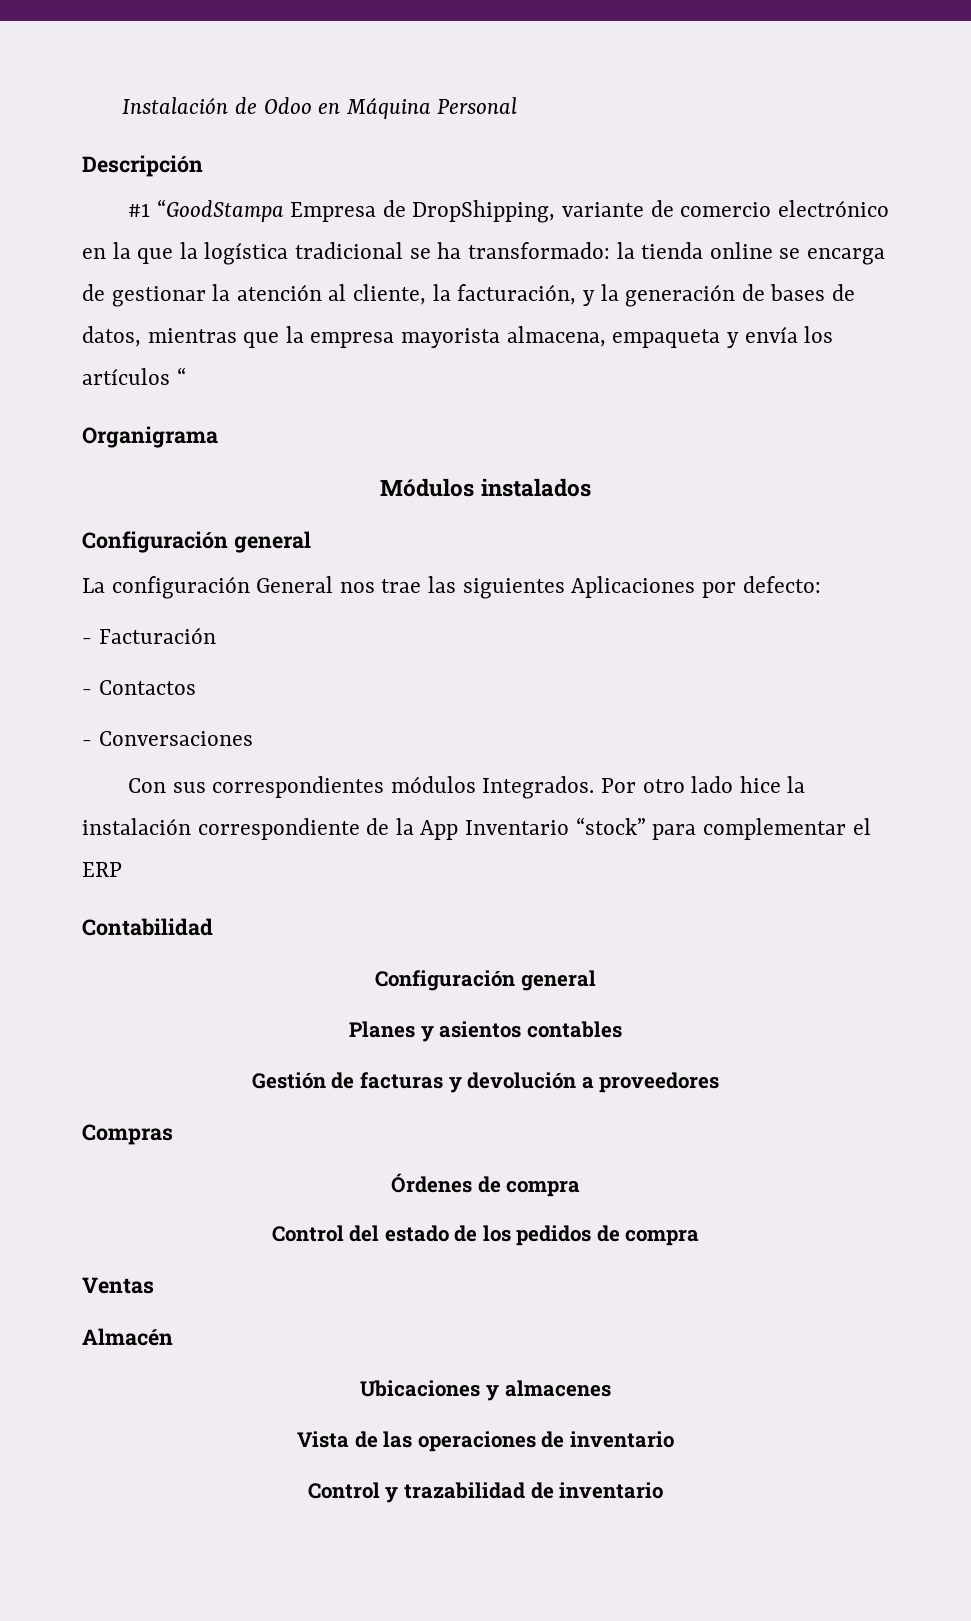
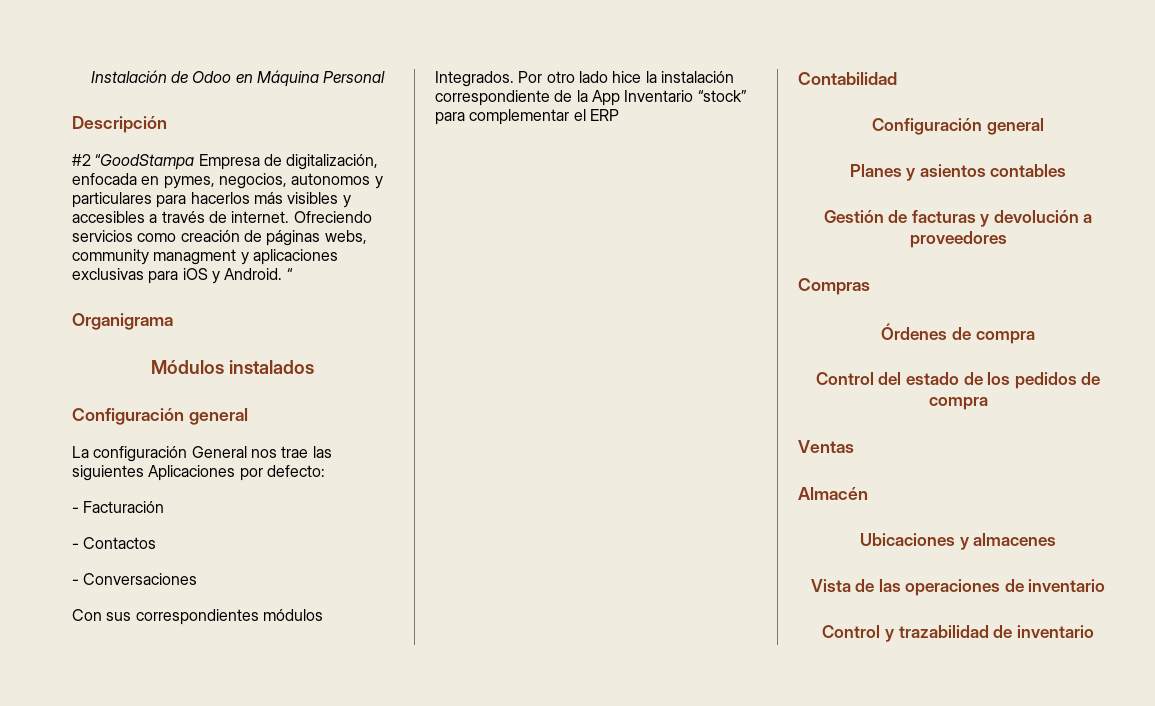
- #1 “GoodStampa Empresa de DropShipping, variante de comercio electrónico en la que la logística tradicional se ha transformado: la tienda online se encarga de gestionar la atención al cliente, la facturación, y la generación de bases de datos, mientras que la empresa mayorista almacena, empaqueta y envía los artículos “
+ #2 “GoodStampa Empresa de digitalización, enfocada en pymes, negocios, autonomos y particulares para hacerlos más visibles y accesibles a través de internet. Ofreciendo servicios como creación de páginas webs, community managment y aplicaciones exclusivas para iOS y Android. “

